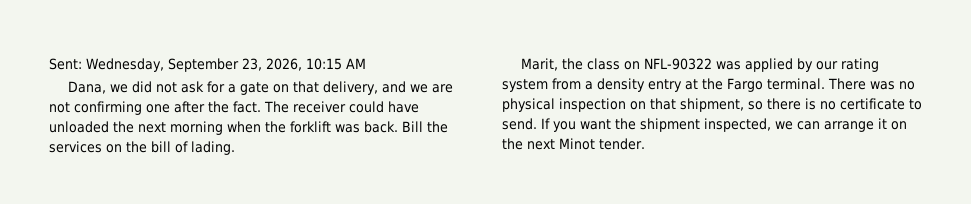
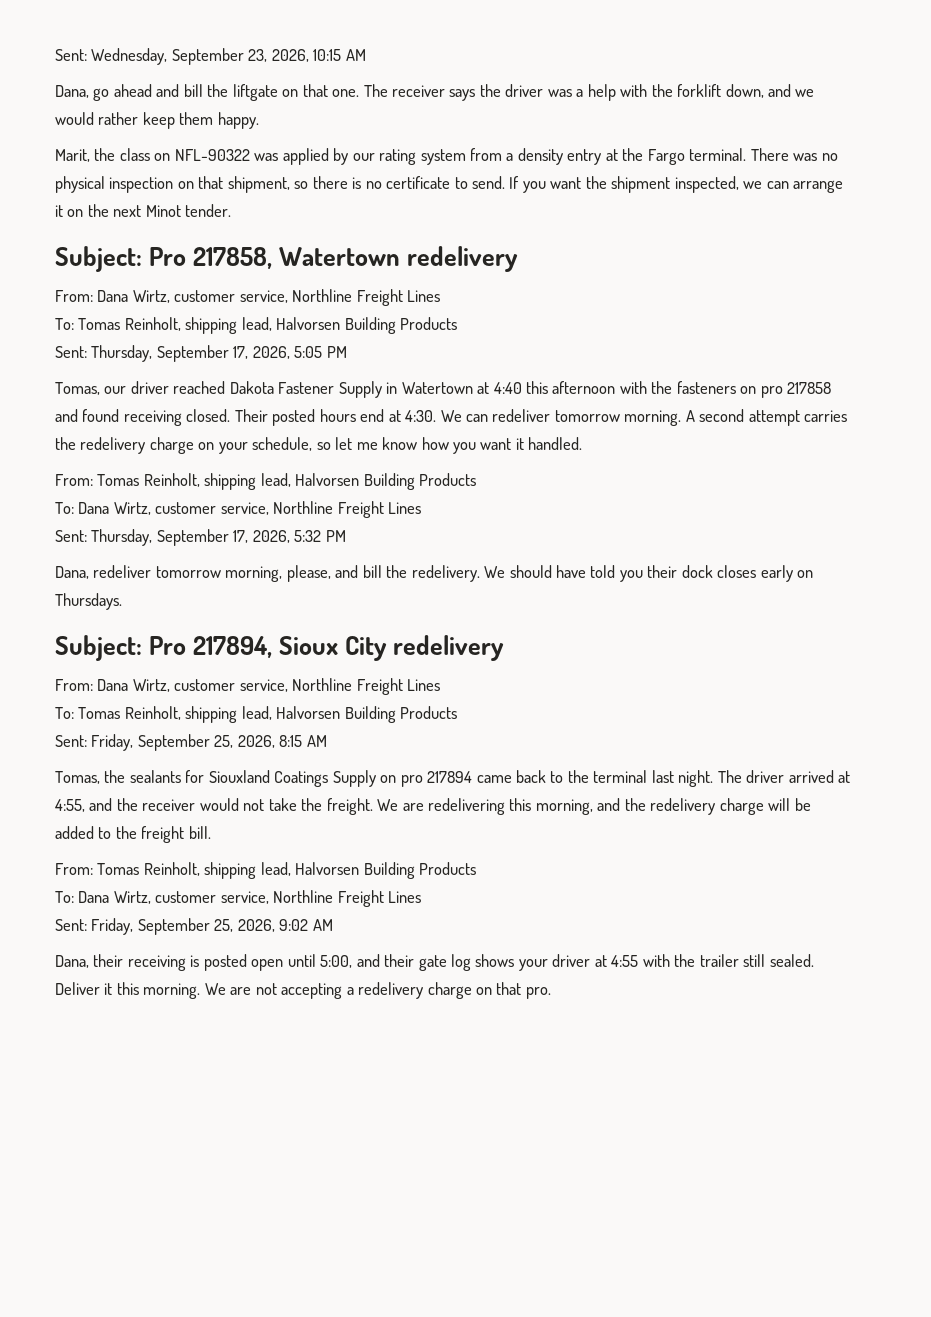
- Dana, we did not ask for a gate on that delivery, and we are not confirming one after the fact. The receiver could have unloaded the next morning when the forklift was back. Bill the services on the bill of lading.
+ Dana, go ahead and bill the liftgate on that one. The receiver says the driver was a help with the forklift down, and we would rather keep them happy.
+ Subject: Pro 217858, Watertown redelivery
+ From: Dana Wirtz, customer service, Northline Freight Lines
+ To: Tomas Reinholt, shipping lead, Halvorsen Building Products
+ Sent: Thursday, September 17, 2026, 5:05 PM
+ Tomas, our driver reached Dakota Fastener Supply in Watertown at 4:40 this afternoon with the fasteners on pro 217858 and found receiving closed. Their posted hours end at 4:30. We can redeliver tomorrow morning. A second attempt carries the redelivery charge on your schedule, so let me know how you want it handled.
+ From: Tomas Reinholt, shipping lead, Halvorsen Building Products
+ To: Dana Wirtz, customer service, Northline Freight Lines
+ Sent: Thursday, September 17, 2026, 5:32 PM
+ Dana, redeliver tomorrow morning, please, and bill the redelivery. We should have told you their dock closes early on Thursdays.
+ Subject: Pro 217894, Sioux City redelivery
+ From: Dana Wirtz, customer service, Northline Freight Lines
+ To: Tomas Reinholt, shipping lead, Halvorsen Building Products
+ Sent: Friday, September 25, 2026, 8:15 AM
+ Tomas, the sealants for Siouxland Coatings Supply on pro 217894 came back to the terminal last night. The driver arrived at 4:55, and the receiver would not take the freight. We are redelivering this morning, and the redelivery charge will be added to the freight bill.
+ From: Tomas Reinholt, shipping lead, Halvorsen Building Products
+ To: Dana Wirtz, customer service, Northline Freight Lines
+ Sent: Friday, September 25, 2026, 9:02 AM
+ Dana, their receiving is posted open until 5:00, and their gate log shows your driver at 4:55 with the trailer still sealed. Deliver it this morning. We are not accepting a redelivery charge on that pro.

